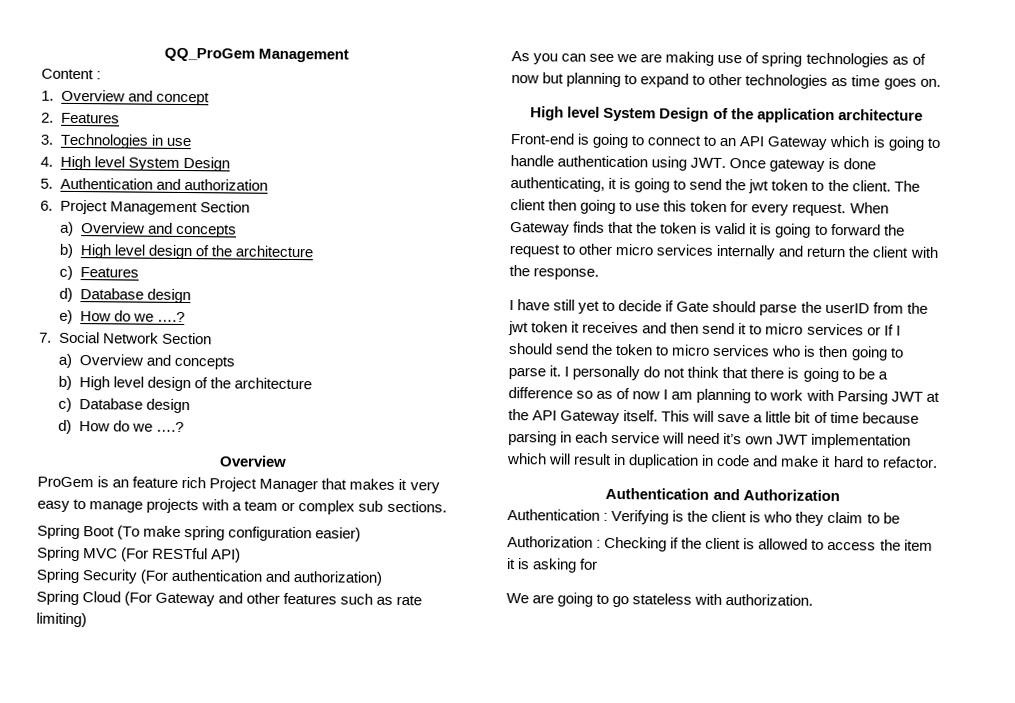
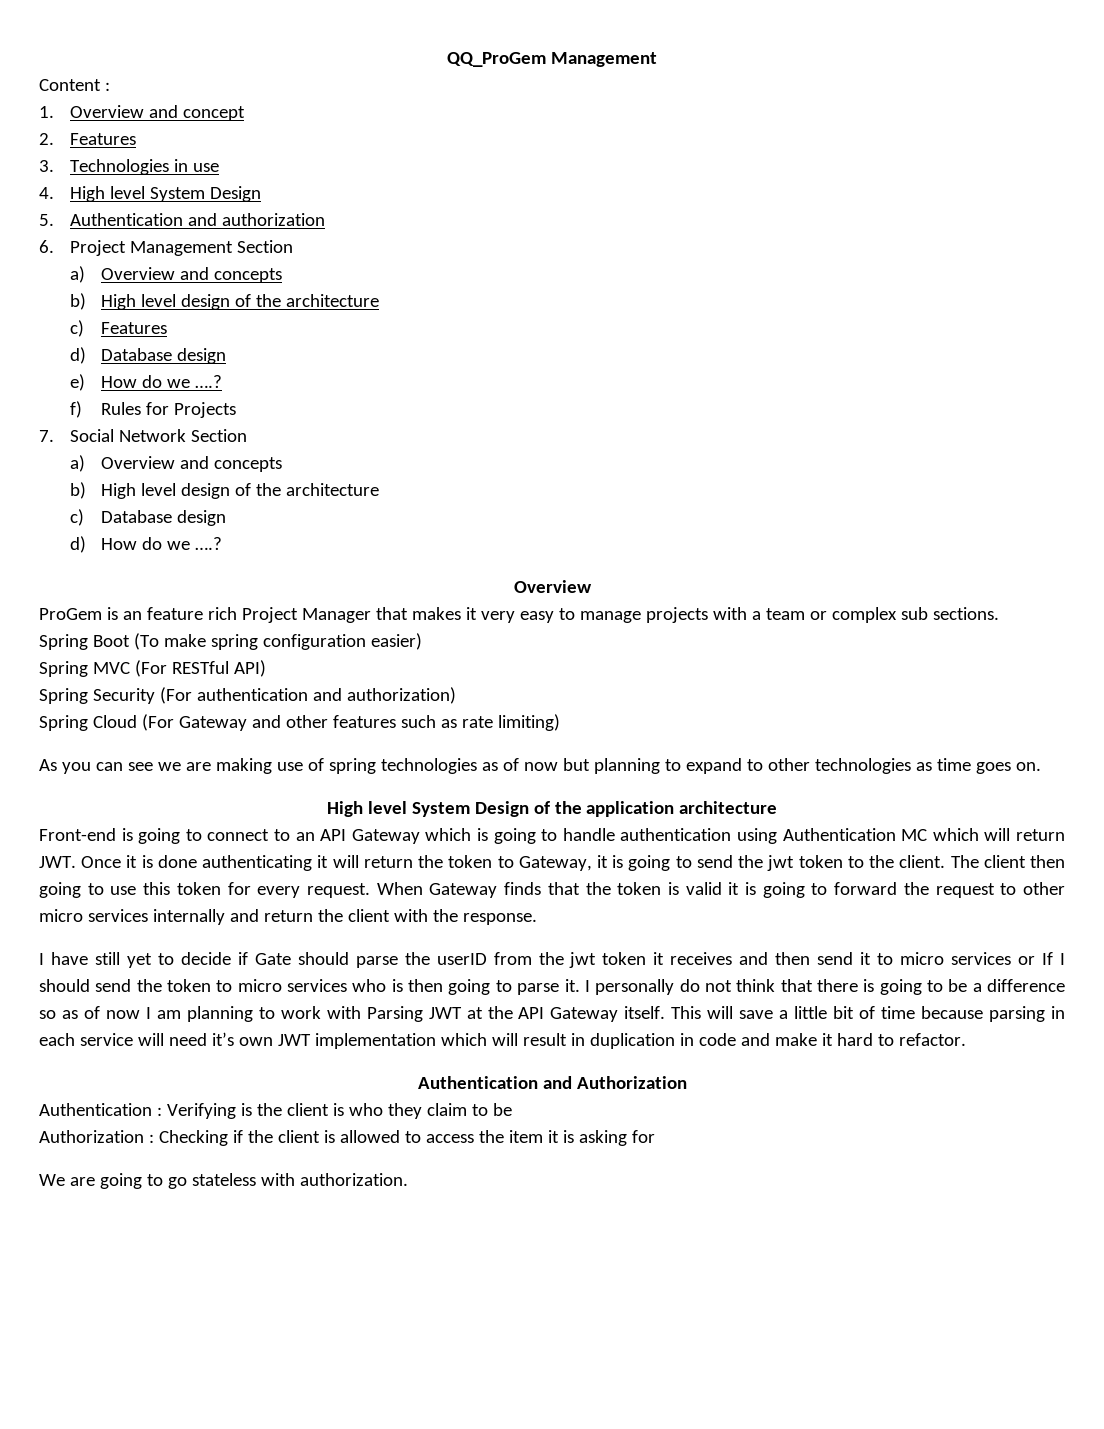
+ f) Rules for Projects
- Front-end is going to connect to an API Gateway which is going to handle authentication using JWT. Once gateway is done authenticating, it is going to send the jwt token to the client.
+ Front-end is going to connect to an API Gateway which is going to handle authentication using Authentication MC which will return JWT. Once it is done authenticating it will return the token to Gateway, it is going to send the jwt token to the client.

